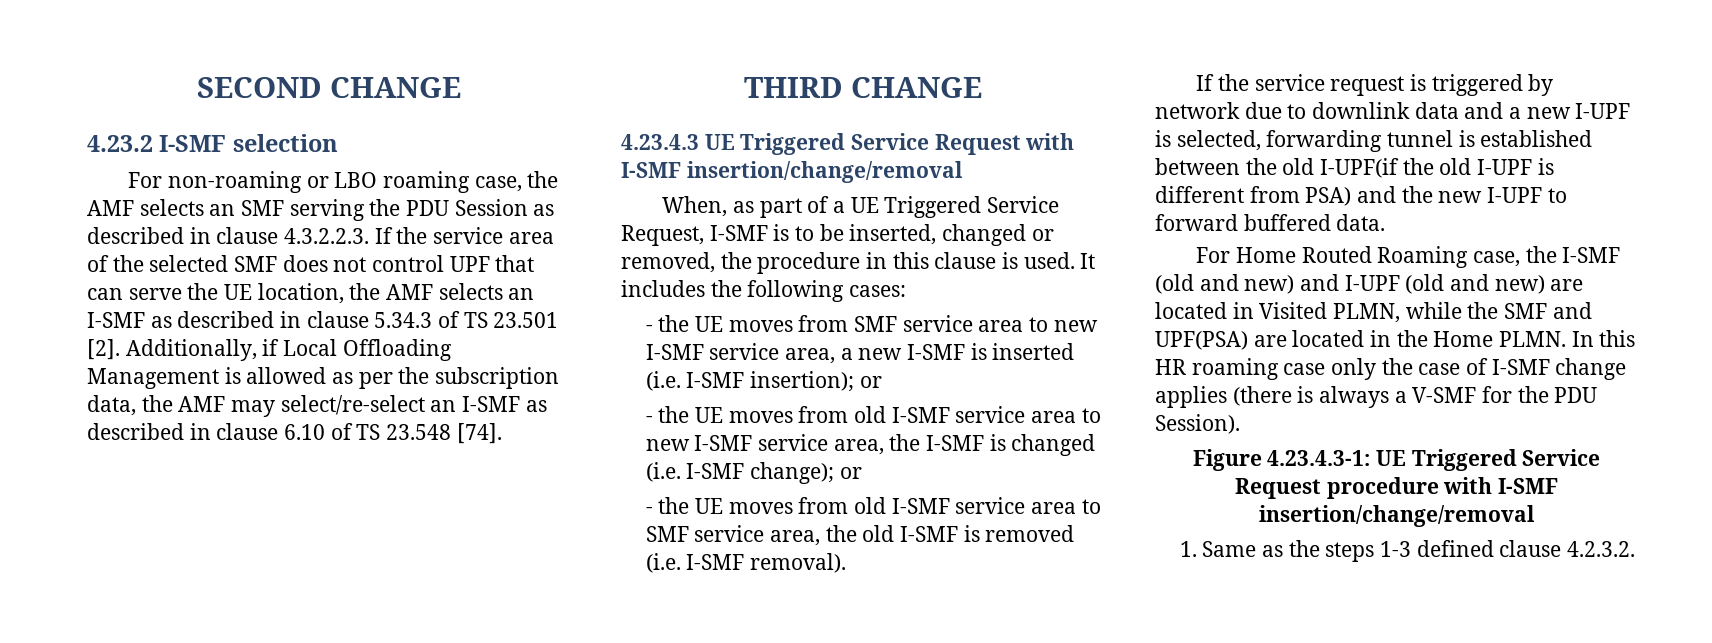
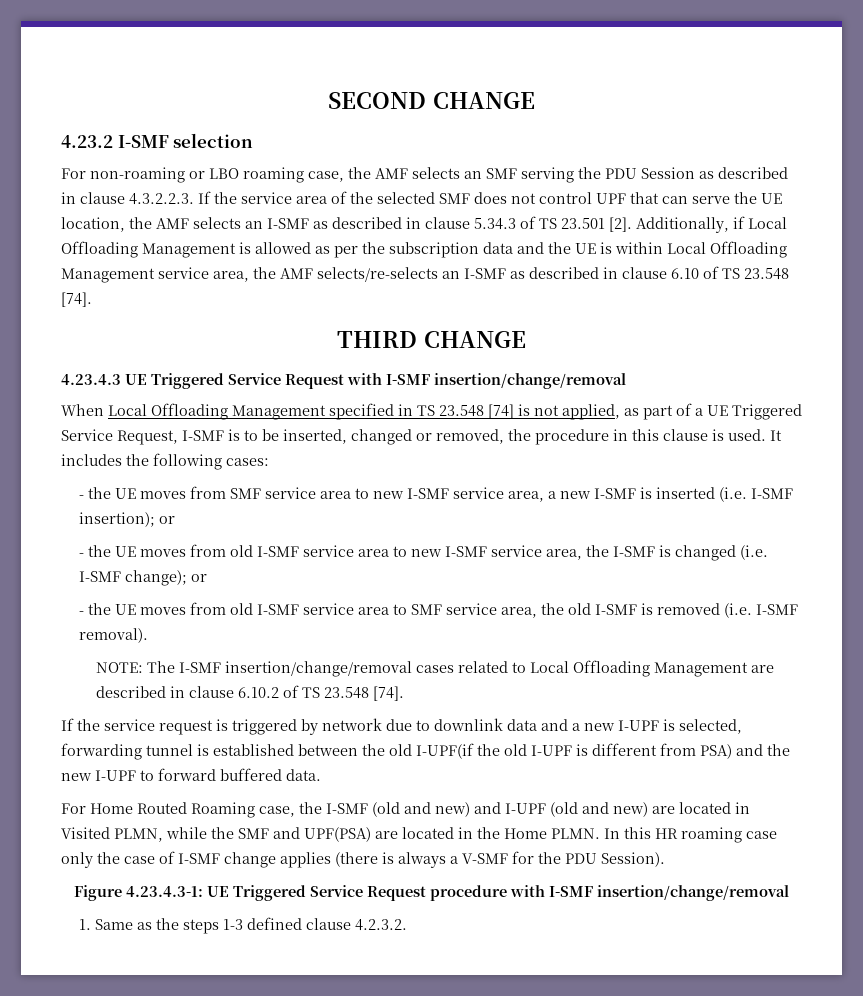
- Additionally, if Local Offloading Management is allowed as per the subscription data, the AMF may select/re-select an I-SMF as described in clause 6.10 of TS 23.548 [74].
+ Additionally, if Local Offloading Management is allowed as per the subscription data and the UE is within Local Offloading Management service area, the AMF selects/re-selects an I-SMF as described in clause 6.10 of TS 23.548 [74].
- When, as part of a UE Triggered Service Request, I-SMF is to be inserted, changed or removed, the procedure in this clause is used.
+ When Local Offloading Management specified in TS 23.548 [74] is not applied, as part of a UE Triggered Service Request, I-SMF is to be inserted, changed or removed, the procedure in this clause is used.
+ NOTE: The I-SMF insertion/change/removal cases related to Local Offloading Management are described in clause 6.10.2 of TS 23.548 [74].

